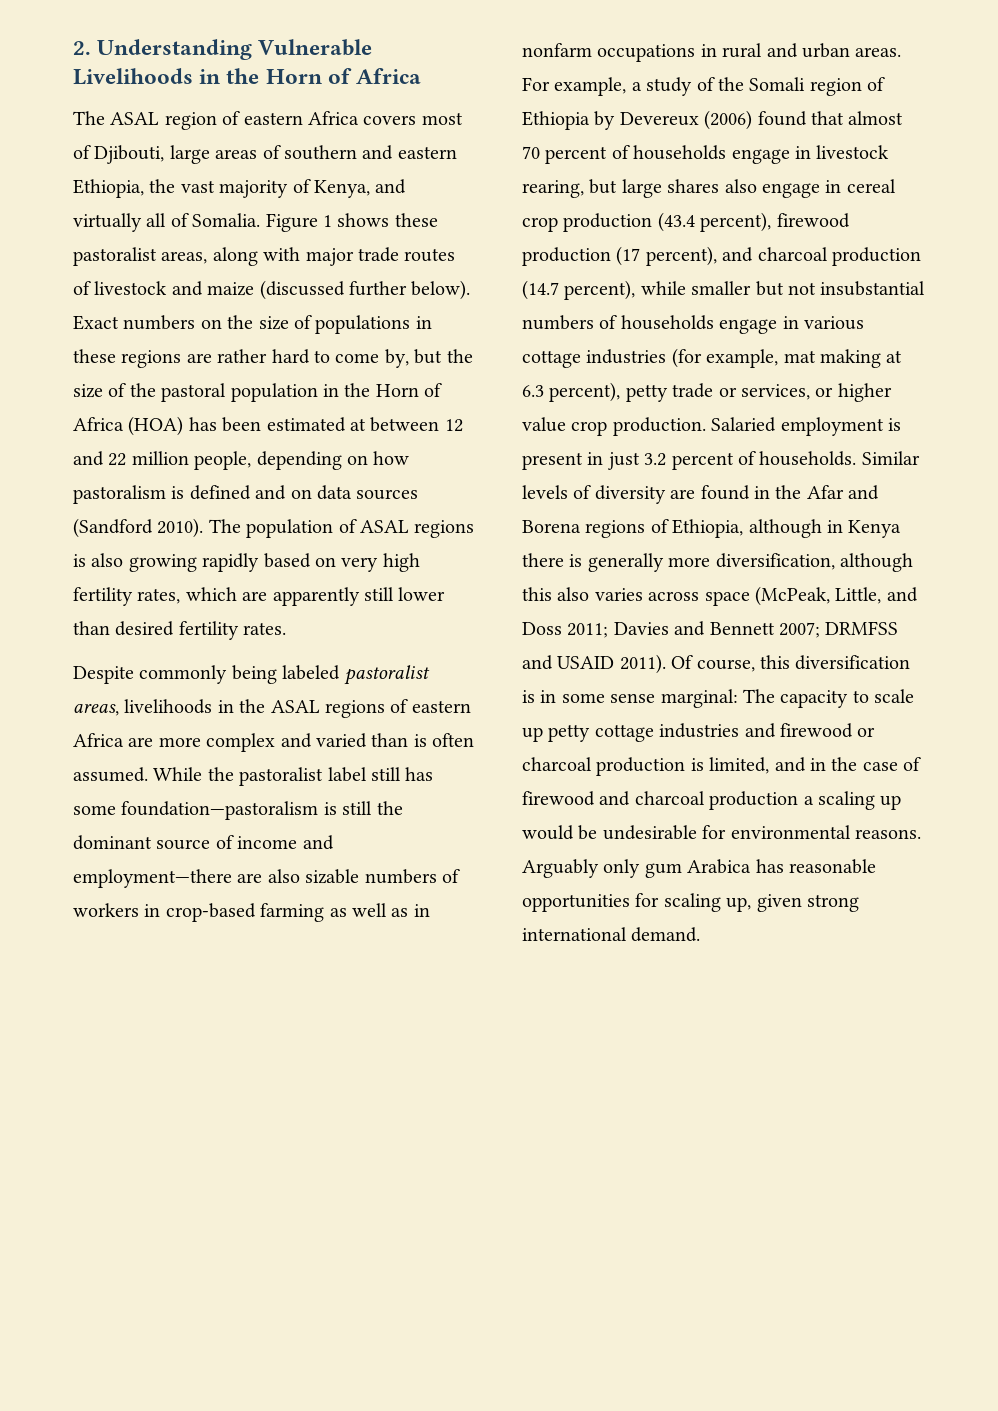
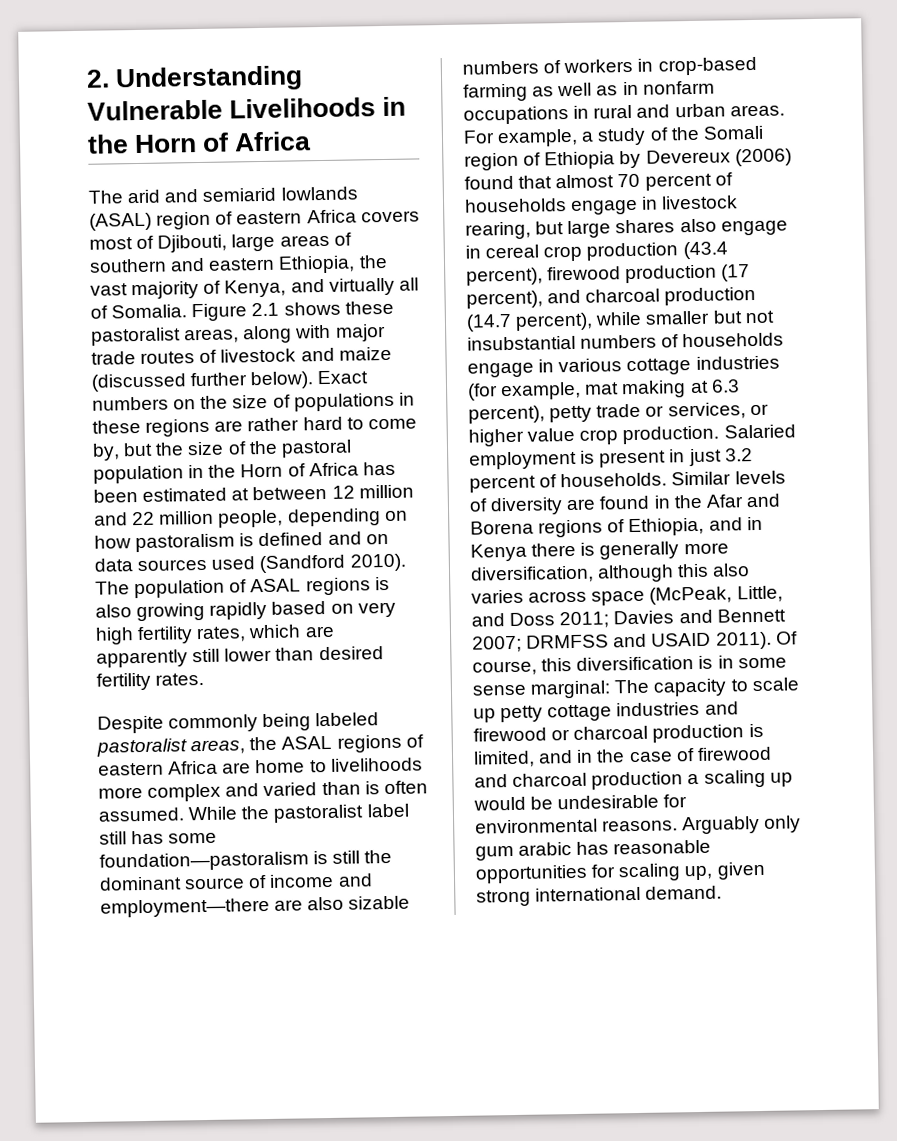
- The ASAL region of eastern Africa covers most of Djibouti, large areas of southern and eastern Ethiopia, the vast majority of Kenya, and virtually all of Somalia.
+ The arid and semiarid lowlands (ASAL) region of eastern Africa covers most of Djibouti, large areas of southern and eastern Ethiopia, the vast majority of Kenya, and virtually all of Somalia.
- Figure 1 shows these pastoralist areas, along with major trade routes of livestock and maize (discussed further below).
+ Figure 2.1 shows these pastoralist areas, along with major trade routes of livestock and maize (discussed further below).
- Exact numbers on the size of populations in these regions are rather hard to come by, but the size of the pastoral population in the Horn of Africa (HOA) has been estimated at between 12 and 22 million people, depending on how pastoralism is defined and on data sources (Sandford 2010).
+ Exact numbers on the size of populations in these regions are rather hard to come by, but the size of the pastoral population in the Horn of Africa has been estimated at between 12 million and 22 million people, depending on how pastoralism is defined and on data sources used (Sandford 2010).
- Despite commonly being labeled pastoralist areas, livelihoods in the ASAL regions of eastern Africa are more complex and varied than is often assumed.
+ Despite commonly being labeled pastoralist areas, the ASAL regions of eastern Africa are home to livelihoods more complex and varied than is often assumed.
- Similar levels of diversity are found in the Afar and Borena regions of Ethiopia, although in Kenya there is generally more diversification, although this also varies across space (McPeak, Little, and Doss 2011; Davies and Bennett 2007; DRMFSS and USAID 2011).
+ Similar levels of diversity are found in the Afar and Borena regions of Ethiopia, and in Kenya there is generally more diversification, although this also varies across space (McPeak, Little, and Doss 2011; Davies and Bennett 2007; DRMFSS and USAID 2011).
- Arguably only gum Arabica has reasonable opportunities for scaling up, given strong international demand.
+ Arguably only gum arabic has reasonable opportunities for scaling up, given strong international demand.

